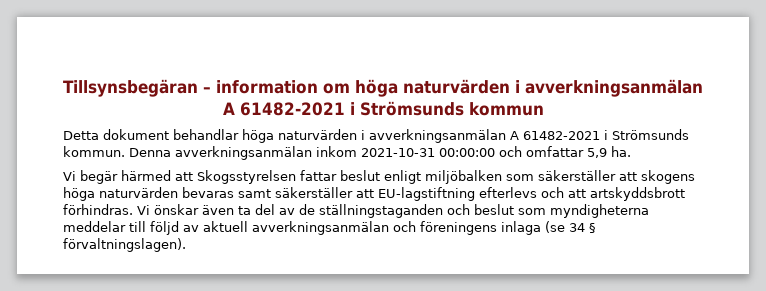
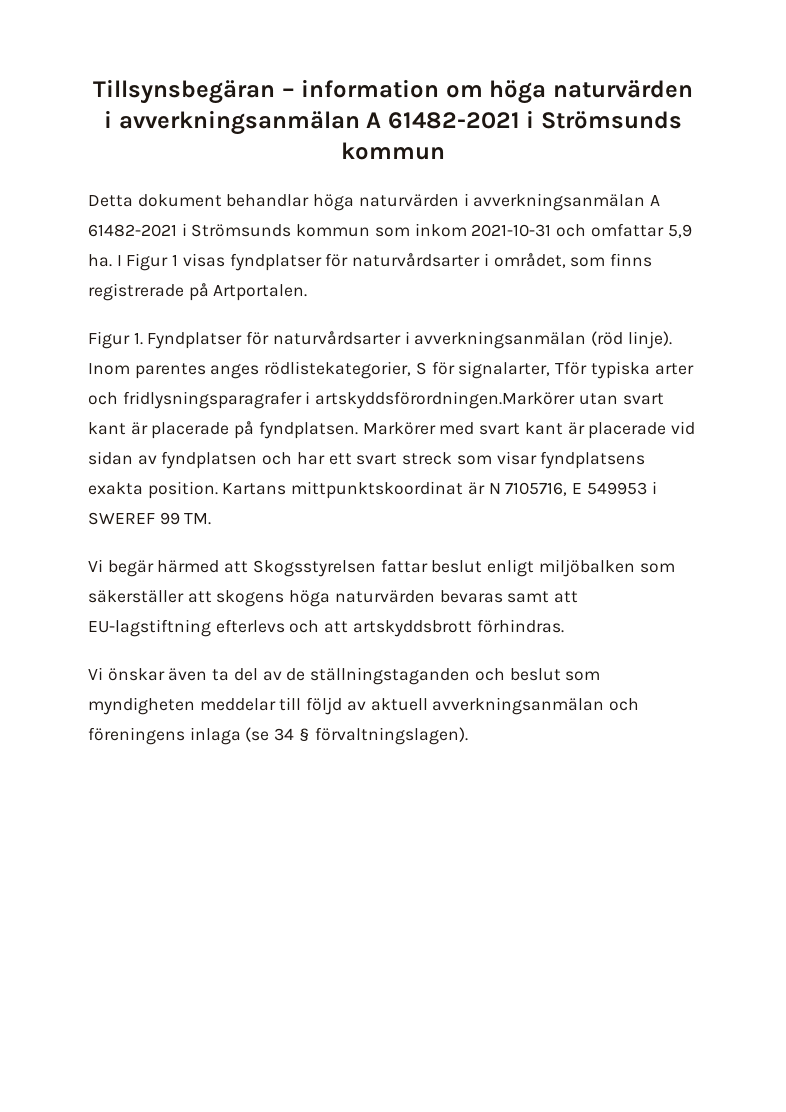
- Detta dokument behandlar höga naturvärden i avverkningsanmälan A 61482-2021 i Strömsunds kommun. Denna avverkningsanmälan inkom 2021-10-31 00:00:00 och omfattar 5,9 ha.
+ Detta dokument behandlar höga naturvärden i avverkningsanmälan A 61482-2021 i Strömsunds kommun som inkom 2021-10-31 och omfattar 5,9 ha. I Figur 1 visas fyndplatser för naturvårdsarter i området, som finns registrerade på Artportalen.
+ Figur 1. Fyndplatser för naturvårdsarter i avverkningsanmälan (röd linje). Inom parentes anges rödlistekategorier, S för signalarter, Tför typiska arter och fridlysningsparagrafer i artskyddsförordningen.Markörer utan svart kant är placerade på fyndplatsen. Markörer med svart kant är placerade vid sidan av fyndplatsen och har ett svart streck som visar fyndplatsens exakta position. Kartans mittpunktskoordinat är N 7105716, E 549953 i SWEREF 99 TM.
- Vi begär härmed att Skogsstyrelsen fattar beslut enligt miljöbalken som säkerställer att skogens höga naturvärden bevaras samt säkerställer att EU-lagstiftning efterlevs och att artskyddsbrott förhindras. Vi önskar även ta del av de ställningstaganden och beslut som myndigheterna meddelar till följd av aktuell avverkningsanmälan och föreningens inlaga (se 34 § förvaltningslagen).
+ Vi begär härmed att Skogsstyrelsen fattar beslut enligt miljöbalken som säkerställer att skogens höga naturvärden bevaras samt att EU-lagstiftning efterlevs och att artskyddsbrott förhindras.
+ Vi önskar även ta del av de ställningstaganden och beslut som myndigheten meddelar till följd av aktuell avverkningsanmälan och föreningens inlaga (se 34 § förvaltningslagen).

